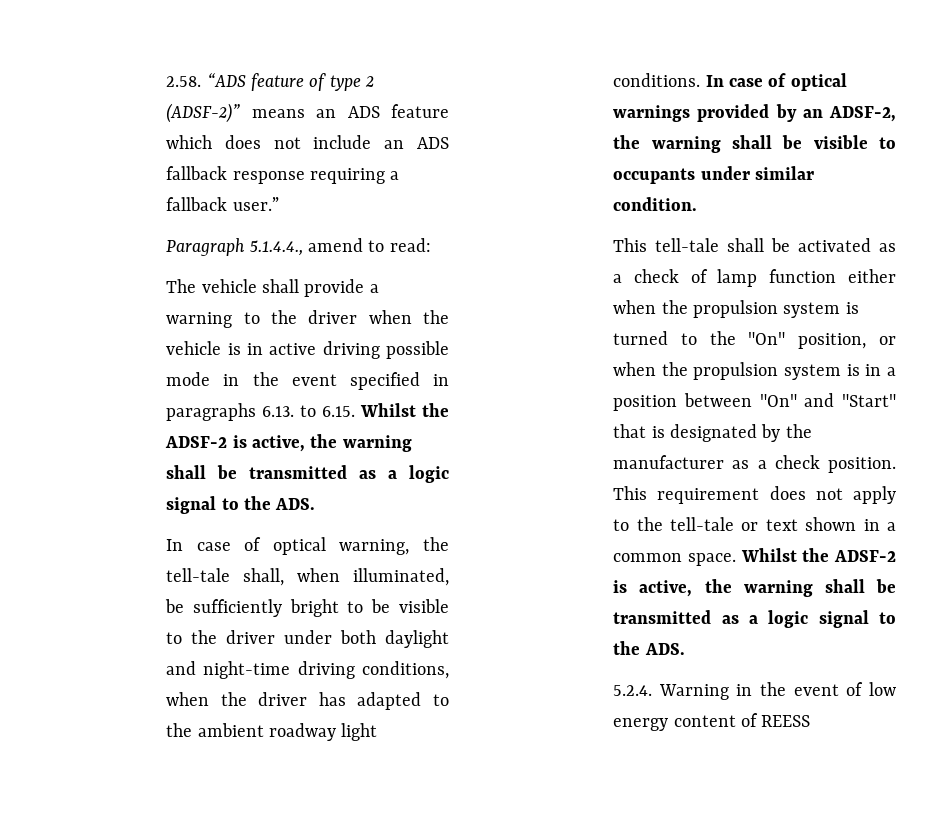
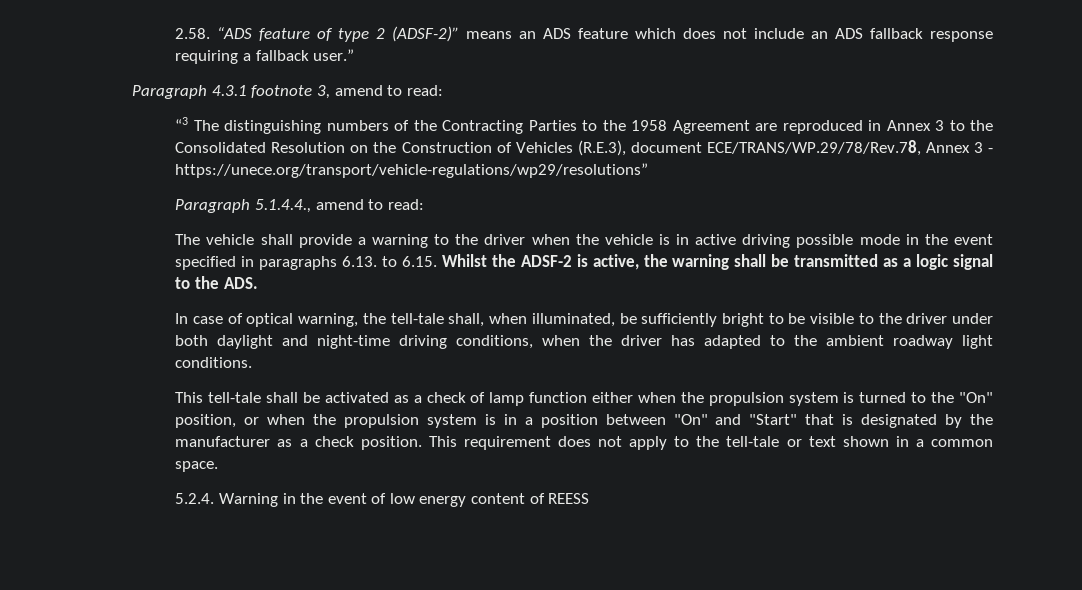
+ Paragraph 4.3.1 footnote 3, amend to read:
+ “3 The distinguishing numbers of the Contracting Parties to the 1958 Agreement are reproduced in Annex 3 to the Consolidated Resolution on the Construction of Vehicles (R.E.3), document ECE/TRANS/WP.29/78/Rev.78, Annex 3 - https://unece.org/transport/vehicle-regulations/wp29/resolutions”
- In case of optical warnings provided by an ADSF-2, the warning shall be visible to occupants under similar condition.
- This requirement does not apply to the tell-tale or text shown in a common space. Whilst the ADSF-2 is active, the warning shall be transmitted as a logic signal to the ADS.
+ This requirement does not apply to the tell-tale or text shown in a common space.

